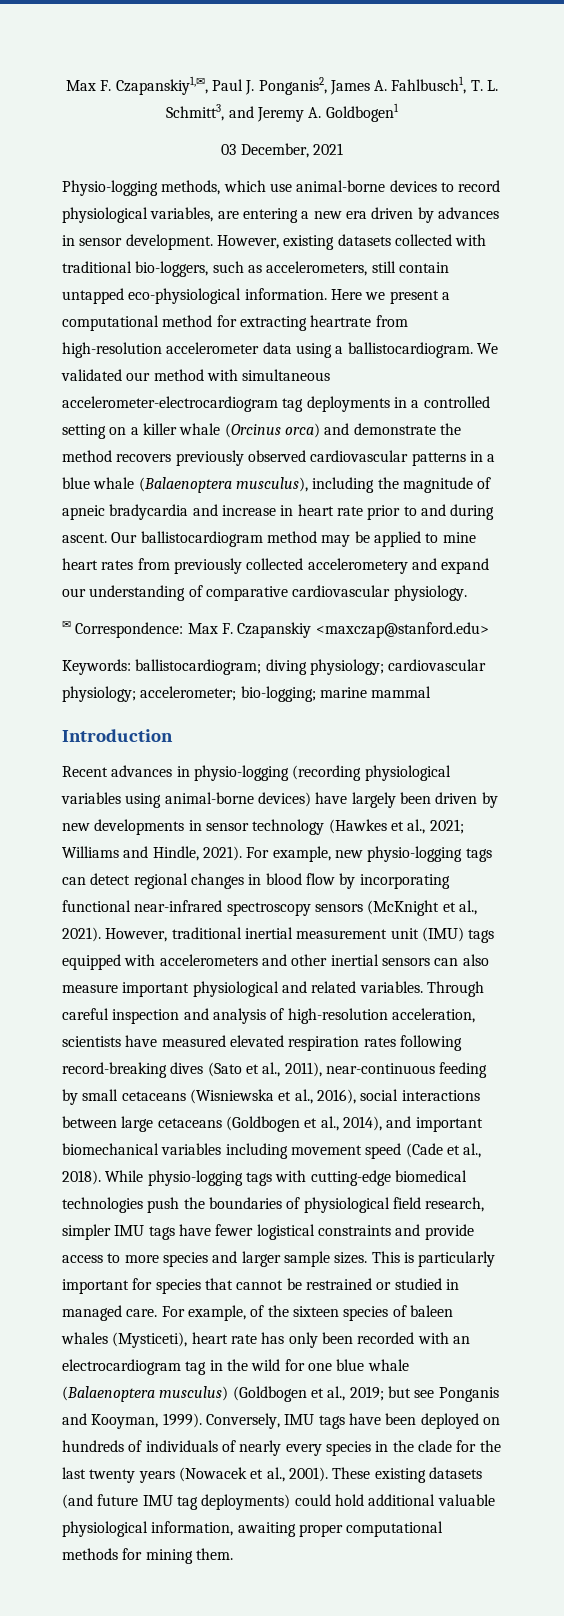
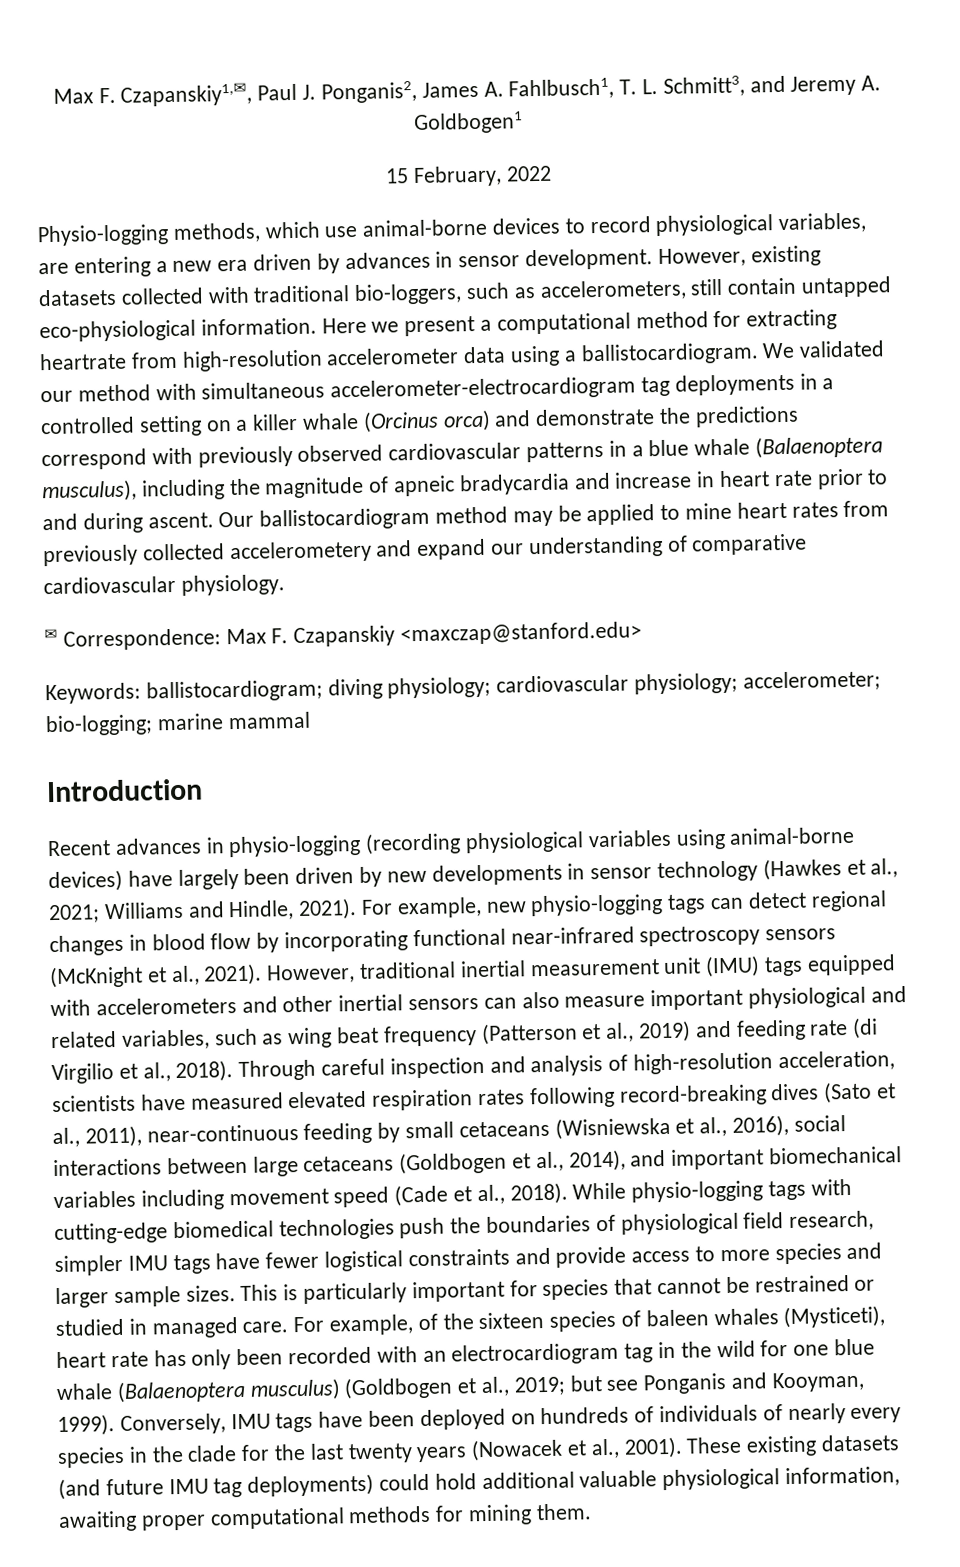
- 03 December, 2021
+ 15 February, 2022
- We validated our method with simultaneous accelerometer-electrocardiogram tag deployments in a controlled setting on a killer whale (Orcinus orca) and demonstrate the method recovers previously observed cardiovascular patterns in a blue whale (Balaenoptera musculus), including the magnitude of apneic bradycardia and increase in heart rate prior to and during ascent.
+ We validated our method with simultaneous accelerometer-electrocardiogram tag deployments in a controlled setting on a killer whale (Orcinus orca) and demonstrate the predictions correspond with previously observed cardiovascular patterns in a blue whale (Balaenoptera musculus), including the magnitude of apneic bradycardia and increase in heart rate prior to and during ascent.
- However, traditional inertial measurement unit (IMU) tags equipped with accelerometers and other inertial sensors can also measure important physiological and related variables.
+ However, traditional inertial measurement unit (IMU) tags equipped with accelerometers and other inertial sensors can also measure important physiological and related variables, such as wing beat frequency (Patterson et al., 2019) and feeding rate (di Virgilio et al., 2018).

